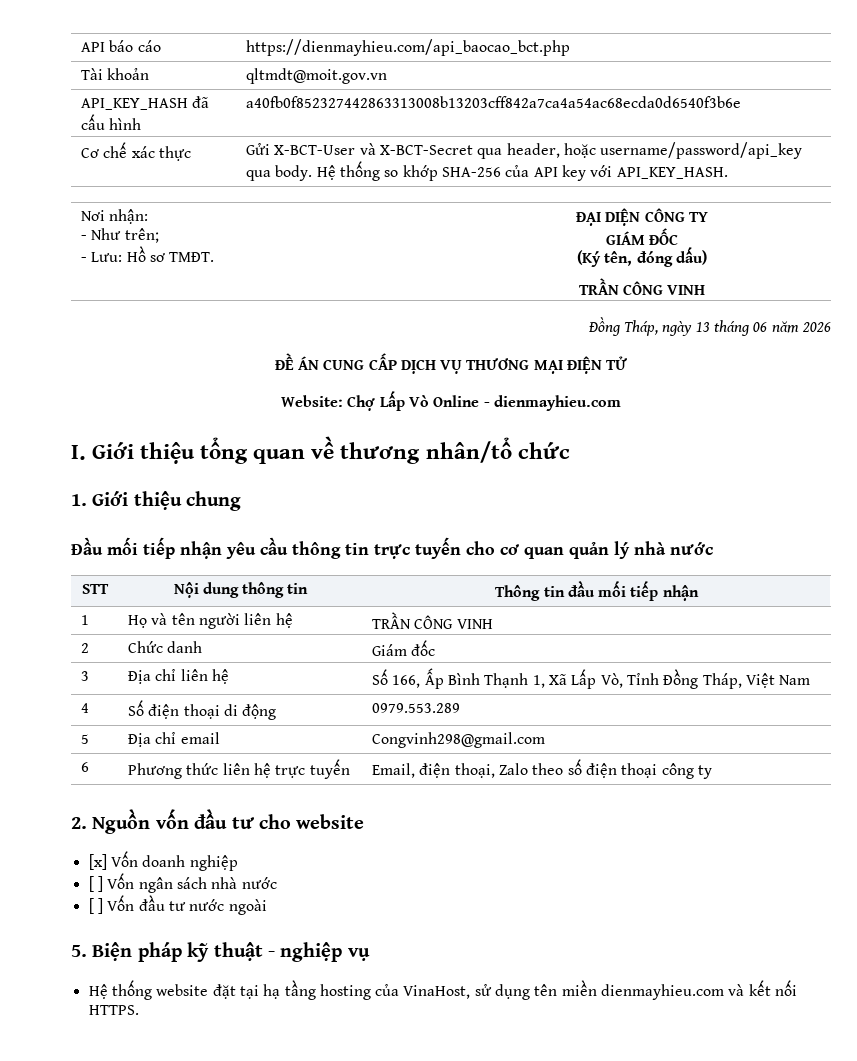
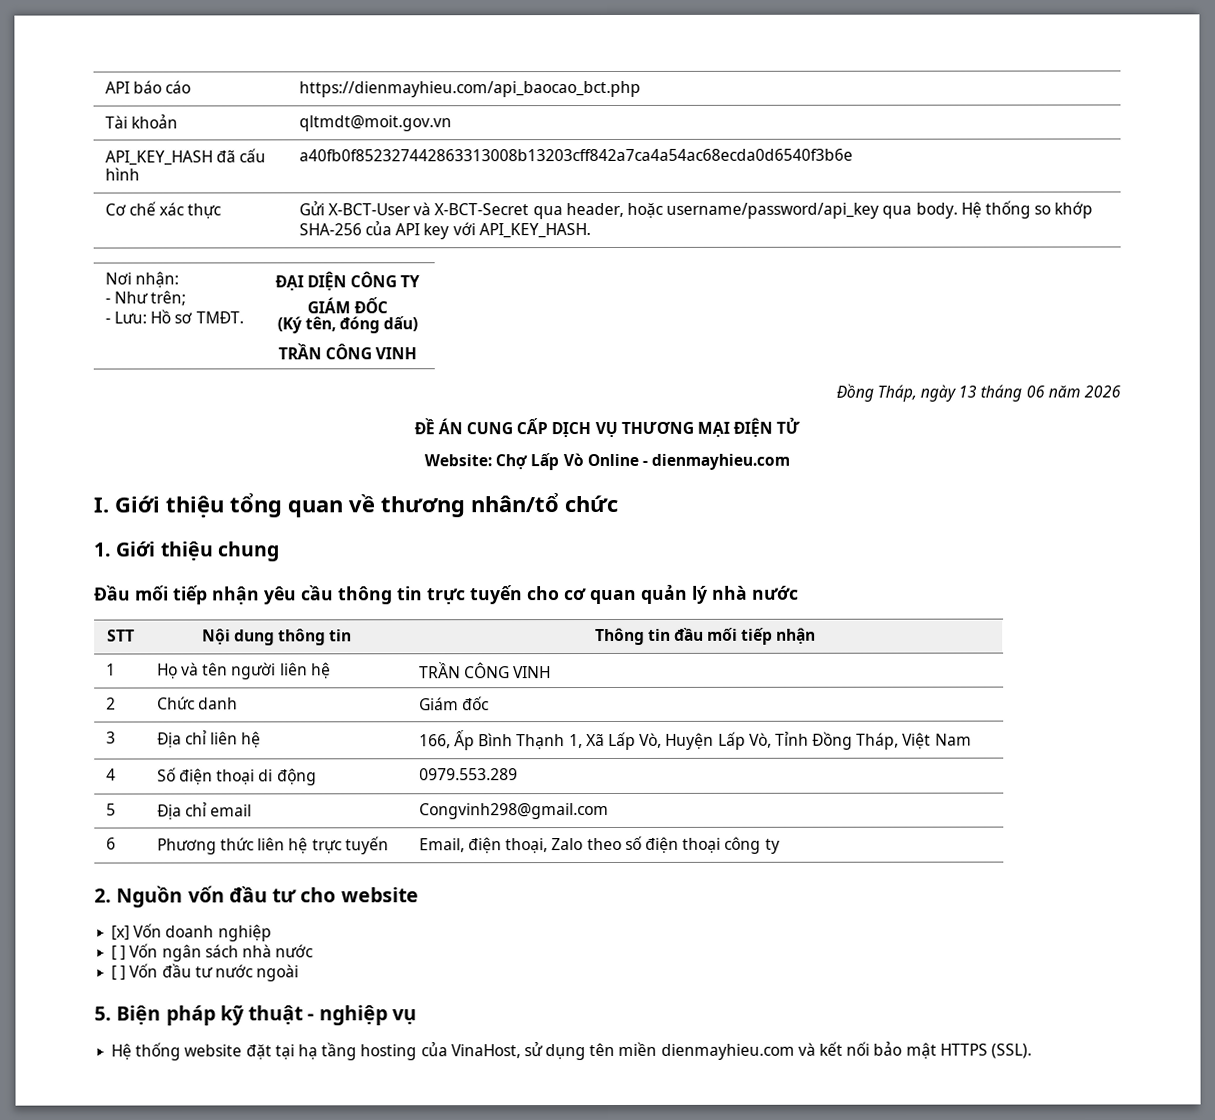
- 3 | Địa chỉ liên hệ | Số 166, Ấp Bình Thạnh 1, Xã Lấp Vò, Tỉnh Đồng Tháp, Việt Nam
+ 3 | Địa chỉ liên hệ | 166, Ấp Bình Thạnh 1, Xã Lấp Vò, Huyện Lấp Vò, Tỉnh Đồng Tháp, Việt Nam
- Hệ thống website đặt tại hạ tầng hosting của VinaHost, sử dụng tên miền dienmayhieu.com và kết nối HTTPS.
+ Hệ thống website đặt tại hạ tầng hosting của VinaHost, sử dụng tên miền dienmayhieu.com và kết nối bảo mật HTTPS (SSL).

